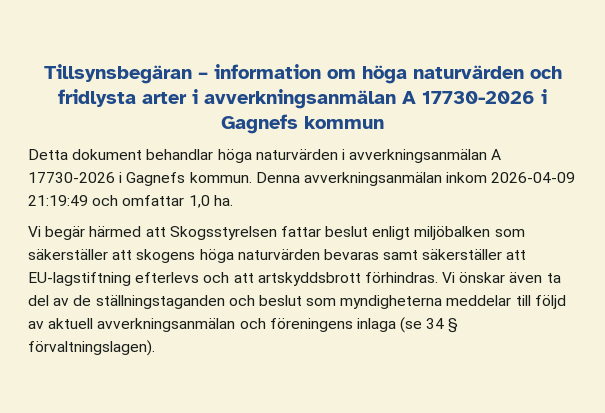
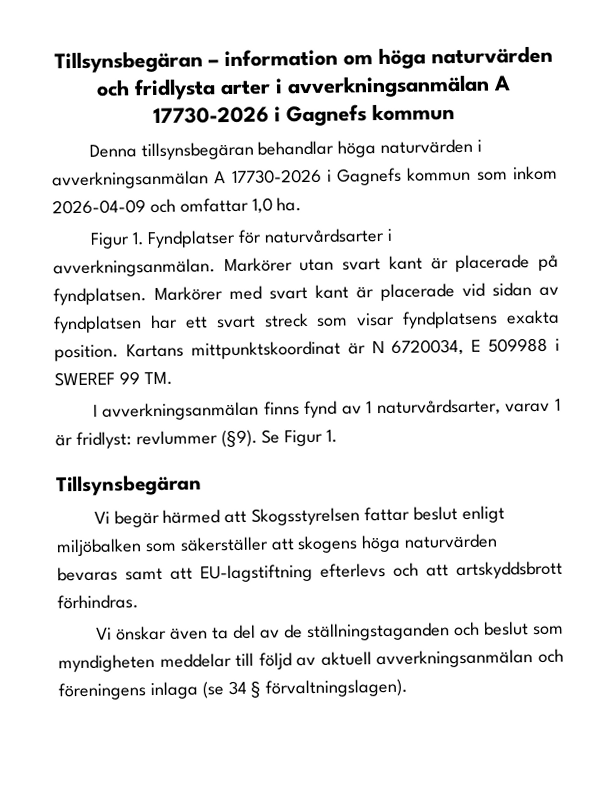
- Detta dokument behandlar höga naturvärden i avverkningsanmälan A 17730-2026 i Gagnefs kommun. Denna avverkningsanmälan inkom 2026-04-09 21:19:49 och omfattar 1,0 ha.
+ Denna tillsynsbegäran behandlar höga naturvärden i avverkningsanmälan A 17730-2026 i Gagnefs kommun som inkom 2026-04-09 och omfattar 1,0 ha.
+ Figur 1. Fyndplatser för naturvårdsarter i avverkningsanmälan. Markörer utan svart kant är placerade på fyndplatsen. Markörer med svart kant är placerade vid sidan av fyndplatsen har ett svart streck som visar fyndplatsens exakta position. Kartans mittpunktskoordinat är N 6720034, E 509988 i SWEREF 99 TM.
+ I avverkningsanmälan finns fynd av 1 naturvårdsarter, varav 1 är fridlyst: revlummer (§9). Se Figur 1.
+ Tillsynsbegäran
- Vi begär härmed att Skogsstyrelsen fattar beslut enligt miljöbalken som säkerställer att skogens höga naturvärden bevaras samt säkerställer att EU-lagstiftning efterlevs och att artskyddsbrott förhindras. Vi önskar även ta del av de ställningstaganden och beslut som myndigheterna meddelar till följd av aktuell avverkningsanmälan och föreningens inlaga (se 34 § förvaltningslagen).
+ Vi begär härmed att Skogsstyrelsen fattar beslut enligt miljöbalken som säkerställer att skogens höga naturvärden bevaras samt att EU-lagstiftning efterlevs och att artskyddsbrott förhindras.
+ Vi önskar även ta del av de ställningstaganden och beslut som myndigheten meddelar till följd av aktuell avverkningsanmälan och föreningens inlaga (se 34 § förvaltningslagen).

